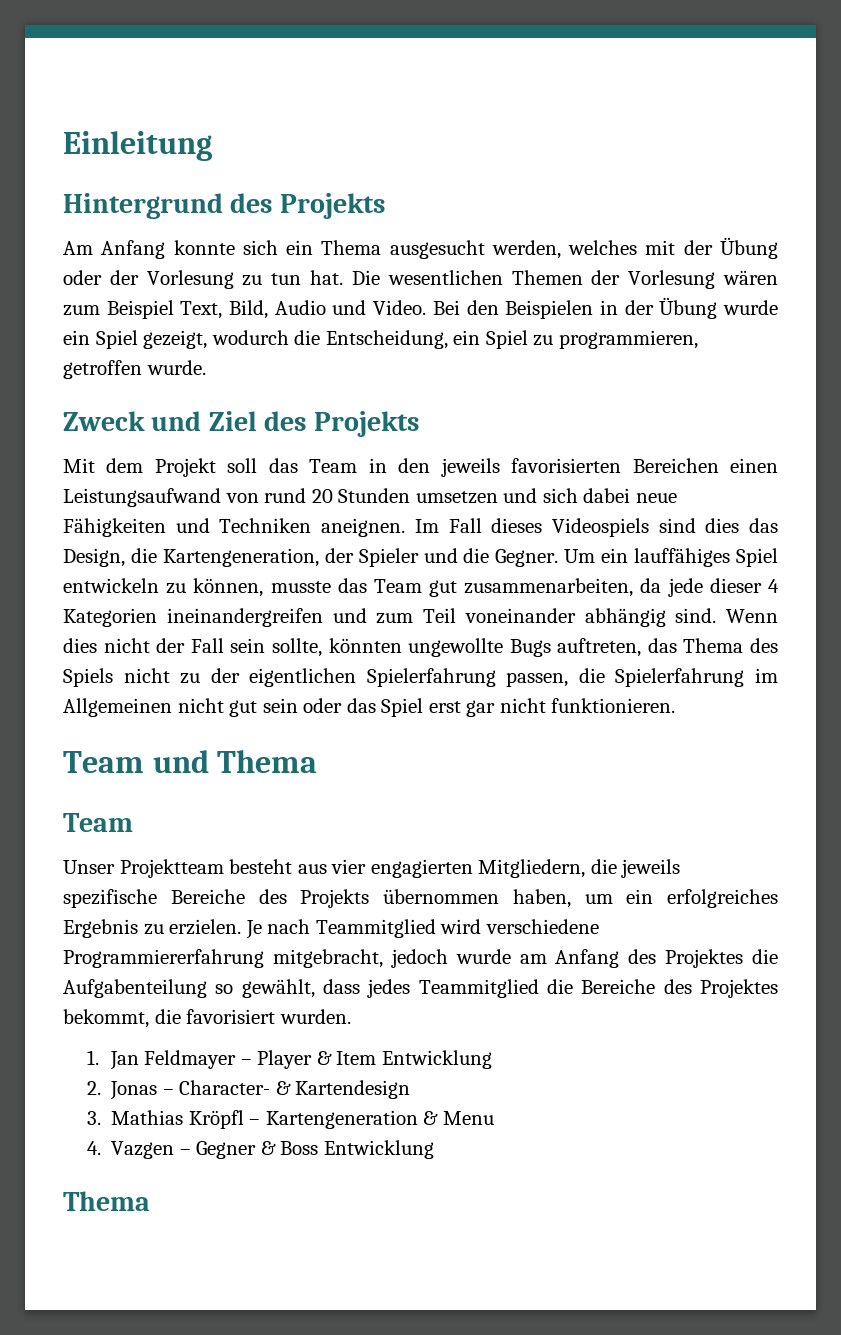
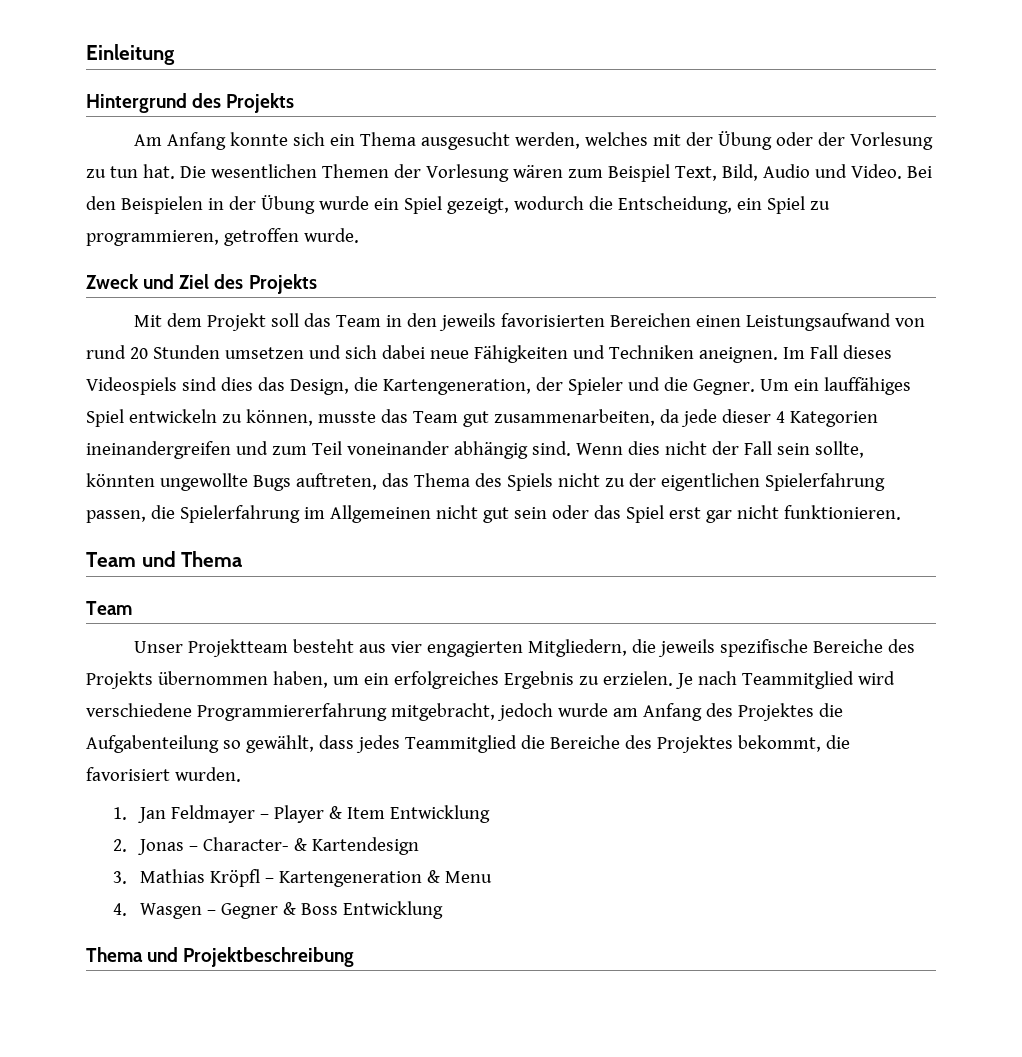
- 4. Vazgen – Gegner & Boss Entwicklung
- Thema
+ 4. Wasgen – Gegner & Boss Entwicklung
+ Thema und Projektbeschreibung

